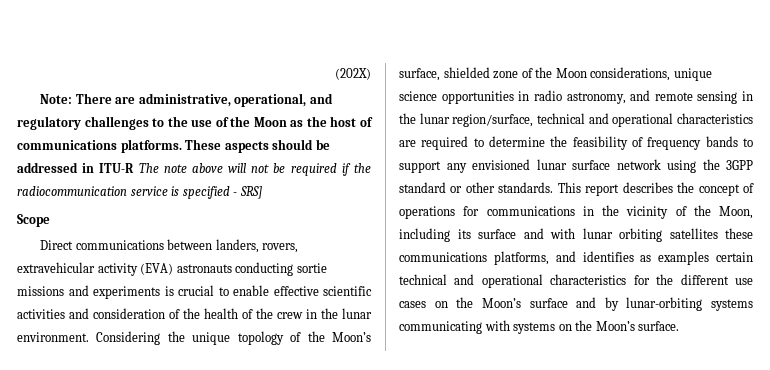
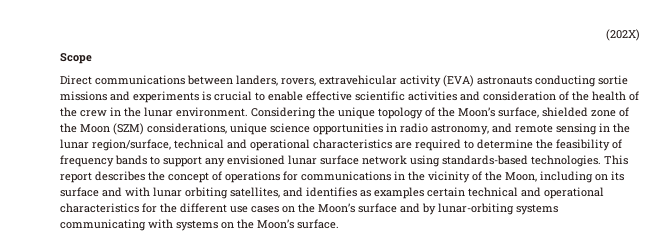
- Note: There are administrative, operational, and regulatory challenges to the use of the Moon as the host of communications platforms. These aspects should be addressed in ITU-R The note above will not be required if the radiocommunication service is specified - SRS]
- Considering the unique topology of the Moon’s surface, shielded zone of the Moon considerations, unique science opportunities in radio astronomy, and remote sensing in the lunar region/surface, technical and operational characteristics are required to determine the feasibility of frequency bands to support any envisioned lunar surface network using the 3GPP standard or other standards.
+ Considering the unique topology of the Moon’s surface, shielded zone of the Moon (SZM) considerations, unique science opportunities in radio astronomy, and remote sensing in the lunar region/surface, technical and operational characteristics are required to determine the feasibility of frequency bands to support any envisioned lunar surface network using standards-based technologies.
- This report describes the concept of operations for communications in the vicinity of the Moon, including its surface and with lunar orbiting satellites these communications platforms, and identifies as examples certain technical and operational characteristics for the different use cases on the Moon’s surface and by lunar-orbiting systems communicating with systems on the Moon’s surface.
+ This report describes the concept of operations for communications in the vicinity of the Moon, including on its surface and with lunar orbiting satellites, and identifies as examples certain technical and operational characteristics for the different use cases on the Moon’s surface and by lunar-orbiting systems communicating with systems on the Moon’s surface.

